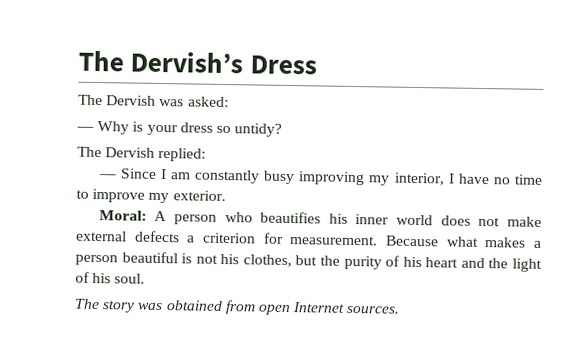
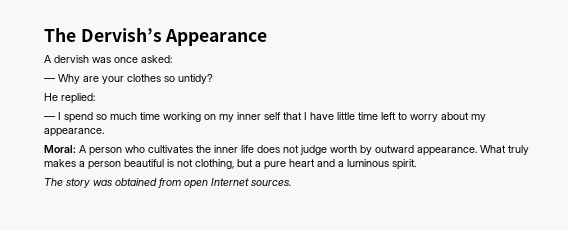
- The Dervish’s Dress
- The Dervish was asked:
+ The Dervish’s Appearance
+ A dervish was once asked:
- — Why is your dress so untidy?
+ — Why are your clothes so untidy?
- The Dervish replied:
+ He replied:
- — Since I am constantly busy improving my interior, I have no time to improve my exterior.
- Moral: A person who beautifies his inner world does not make external defects a criterion for measurement. Because what makes a person beautiful is not his clothes, but the purity of his heart and the light of his soul.
+ — I spend so much time working on my inner self that I have little time left to worry about my appearance.
+ Moral: A person who cultivates the inner life does not judge worth by outward appearance. What truly makes a person beautiful is not clothing, but a pure heart and a luminous spirit.

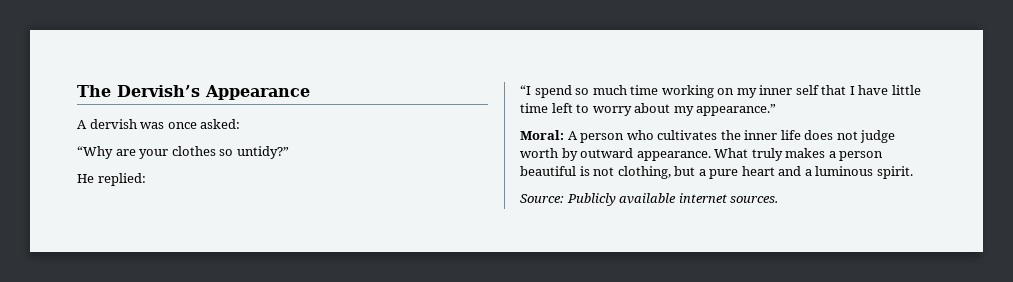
- — Why are your clothes so untidy?
+ “Why are your clothes so untidy?”
- — I spend so much time working on my inner self that I have little time left to worry about my appearance.
+ “I spend so much time working on my inner self that I have little time left to worry about my appearance.”
- The story was obtained from open Internet sources.
+ Source: Publicly available internet sources.

